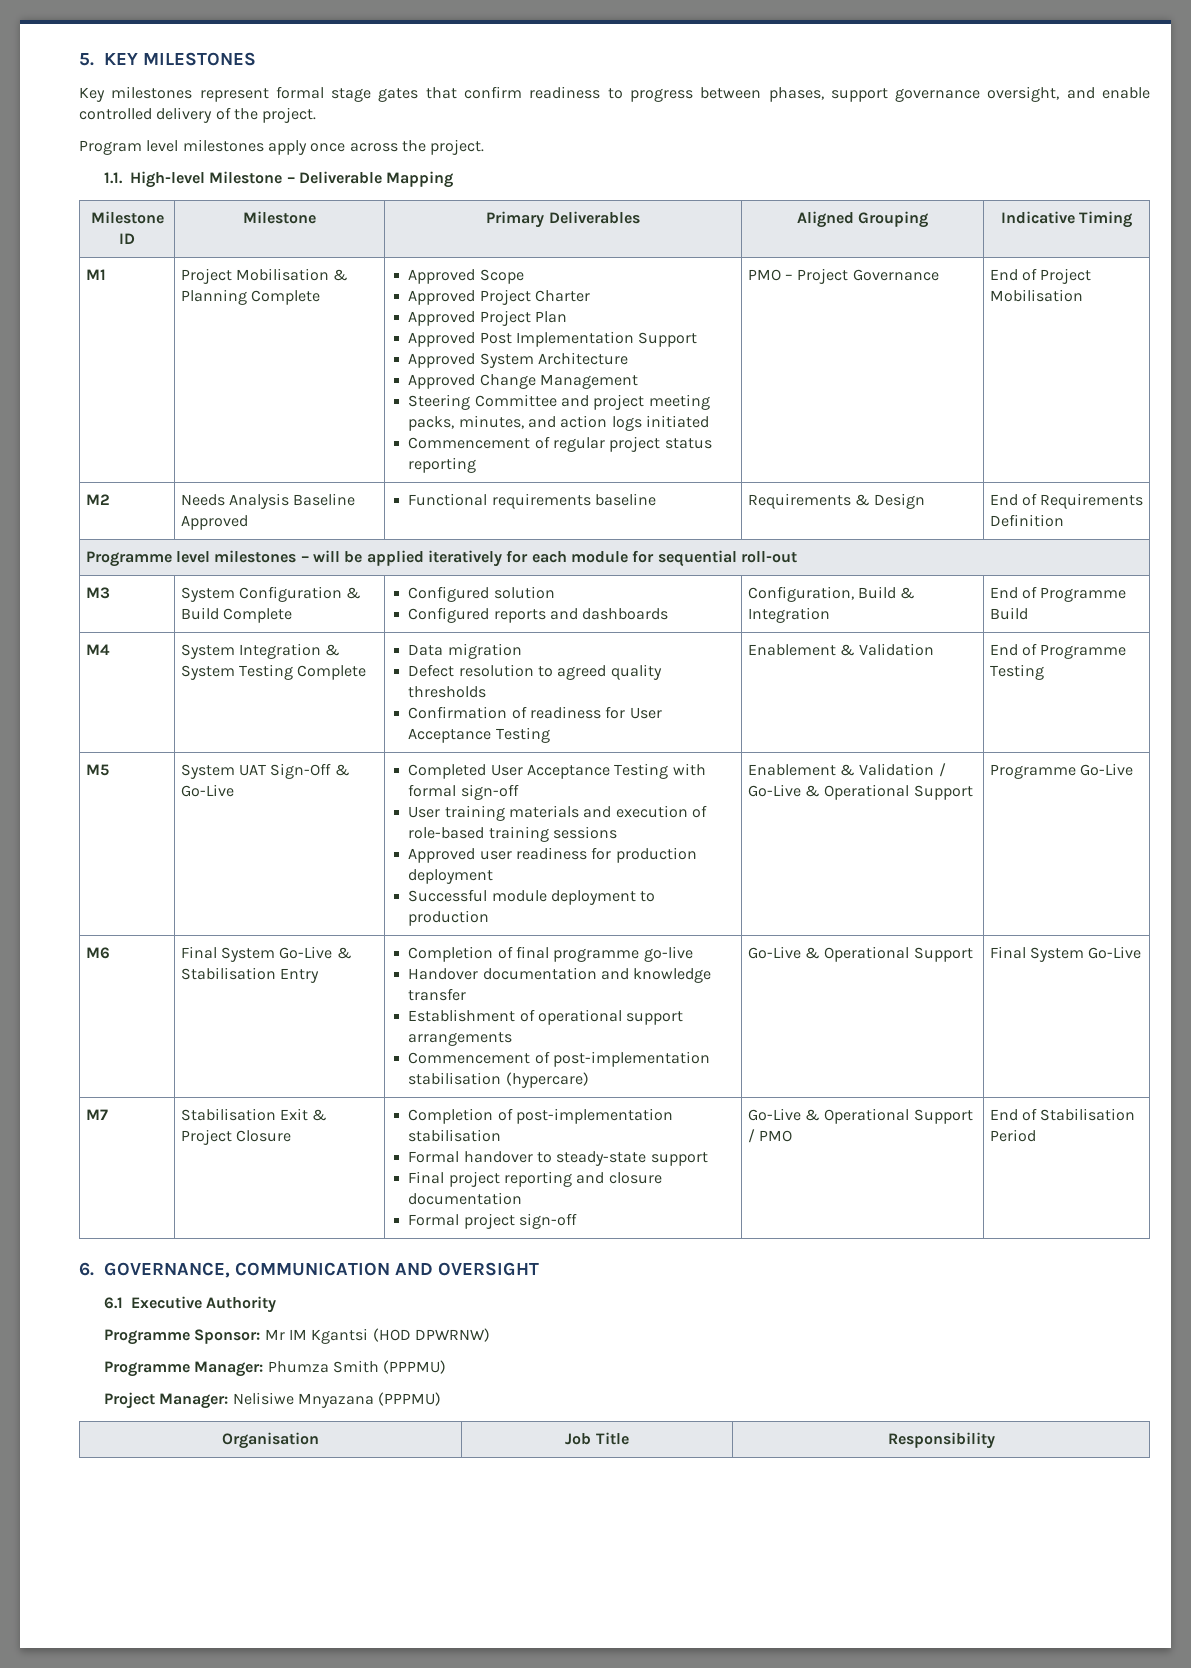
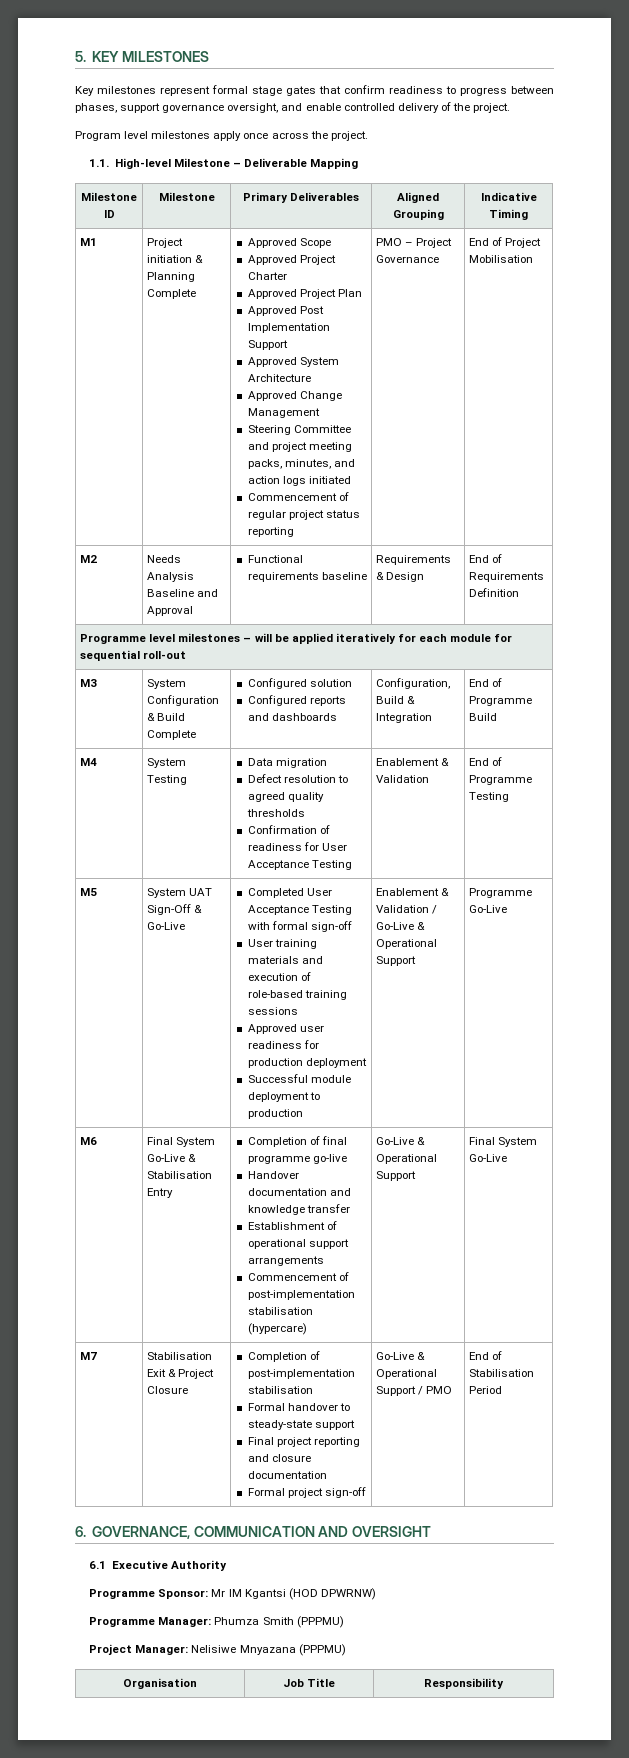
- Project Mobilisation & Planning Complete
+ Project initiation & Planning Complete
- M2 | Needs Analysis Baseline Approved | Functional requirements baseline | Requirements & Design | End of Requirements Definition
+ M2 | Needs Analysis Baseline and Approval | Functional requirements baseline | Requirements & Design | End of Requirements Definition
- M4 | System Integration & System Testing Complete | Data migration
+ M4 | System Testing | Data migration

